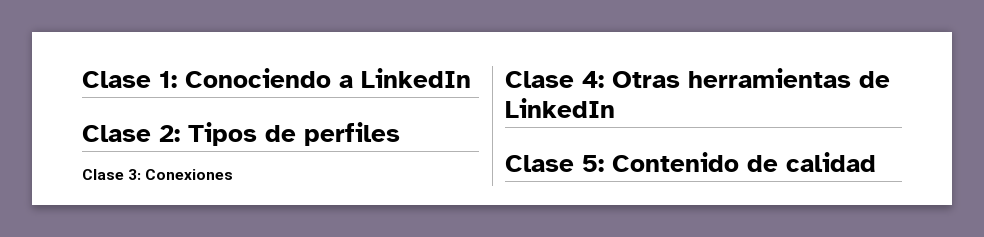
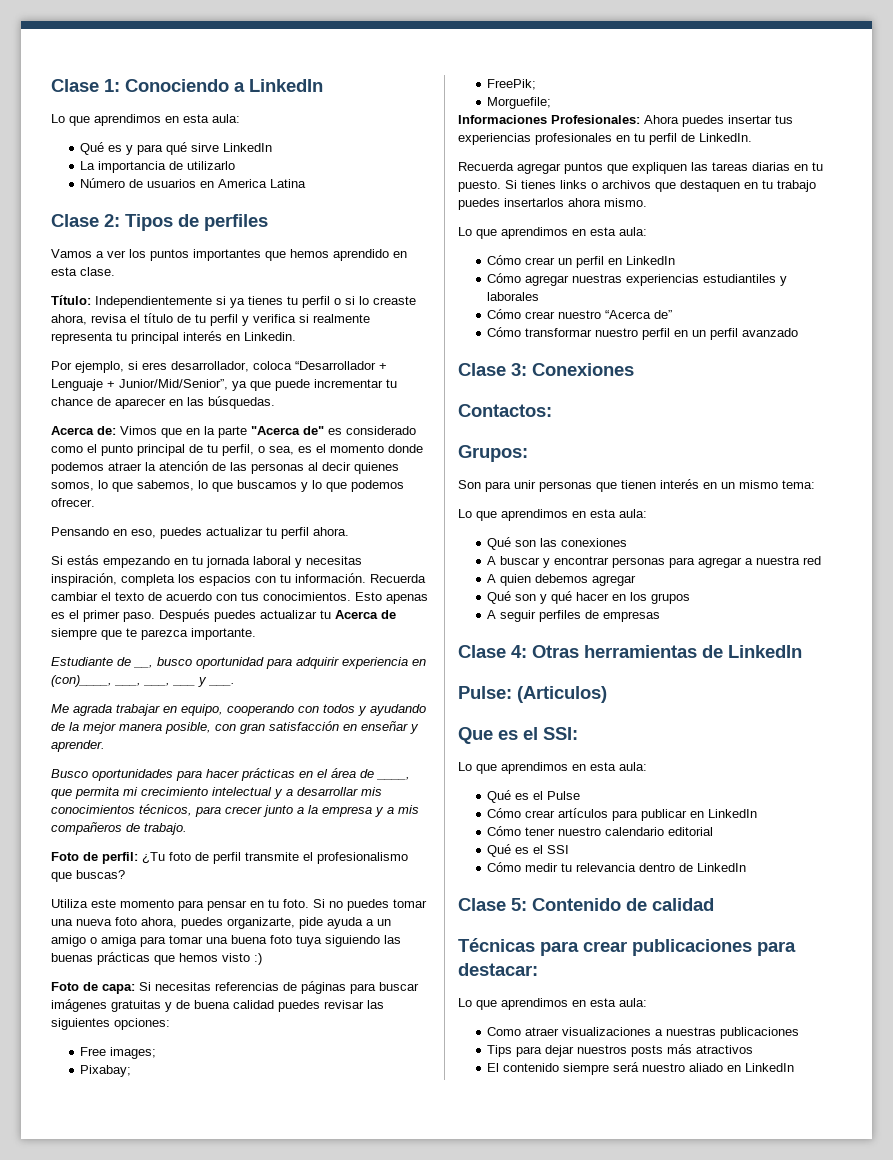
  Clase 1: Conociendo a LinkedIn
+ Lo que aprendimos en esta aula:
+ Qué es y para qué sirve LinkedIn
+ La importancia de utilizarlo
+ Número de usuarios en America Latina
+ Vamos a ver los puntos importantes que hemos aprendido en esta clase.
+ Título: Independientemente si ya tienes tu perfil o si lo creaste ahora, revisa el título de tu perfil y verifica si realmente representa tu principal interés en Linkedin.
+ Por ejemplo, si eres desarrollador, coloca “Desarrollador + Lenguaje + Junior/Mid/Senior”, ya que puede incrementar tu chance de aparecer en las búsquedas.
+ Acerca de: Vimos que en la parte "Acerca de" es considerado como el punto principal de tu perfil, o sea, es el momento donde podemos atraer la atención de las personas al decir quienes somos, lo que sabemos, lo que buscamos y lo que podemos ofrecer.
+ Pensando en eso, puedes actualizar tu perfil ahora.
+ Si estás empezando en tu jornada laboral y necesitas inspiración, completa los espacios con tu información. Recuerda cambiar el texto de acuerdo con tus conocimientos. Esto apenas es el primer paso. Después puedes actualizar tu Acerca de siempre que te parezca importante.
+ Estudiante de __, busco oportunidad para adquirir experiencia en (con)____, ___, ___, ___ y ___.
+ Me agrada trabajar en equipo, cooperando con todos y ayudando de la mejor manera posible, con gran satisfacción en enseñar y aprender.
+ Busco oportunidades para hacer prácticas en el área de ____, que permita mi crecimiento intelectual y a desarrollar mis conocimientos técnicos, para crecer junto a la empresa y a mis compañeros de trabajo.
+ Foto de perfil: ¿Tu foto de perfil transmite el profesionalismo que buscas?
+ Utiliza este momento para pensar en tu foto. Si no puedes tomar una nueva foto ahora, puedes organizarte, pide ayuda a un amigo o amiga para tomar una buena foto tuya siguiendo las buenas prácticas que hemos visto :)
+ Foto de capa: Si necesitas referencias de páginas para buscar imágenes gratuitas y de buena calidad puedes revisar las siguientes opciones:
+ Free images;
+ Pixabay;
+ FreePik;
+ Morguefile;
+ Informaciones Profesionales: Ahora puedes insertar tus experiencias profesionales en tu perfil de LinkedIn.
+ Recuerda agregar puntos que expliquen las tareas diarias en tu puesto. Si tienes links o archivos que destaquen en tu trabajo puedes insertarlos ahora mismo.
+ Lo que aprendimos en esta aula:
+ Cómo crear un perfil en LinkedIn
+ Cómo agregar nuestras experiencias estudiantiles y laborales
+ Cómo crear nuestro “Acerca de”
+ Cómo transformar nuestro perfil en un perfil avanzado
  Clase 3: Conexiones
+ Contactos:
+ Grupos:
+ Son para unir personas que tienen interés en un mismo tema:
+ Lo que aprendimos en esta aula:
+ Qué son las conexiones
+ A buscar y encontrar personas para agregar a nuestra red
+ A quien debemos agregar
+ Qué son y qué hacer en los grupos
+ A seguir perfiles de empresas
+ Pulse: (Articulos)
+ Que es el SSI:
+ Lo que aprendimos en esta aula:
+ Qué es el Pulse
+ Cómo crear artículos para publicar en LinkedIn
+ Cómo tener nuestro calendario editorial
+ Qué es el SSI
+ Cómo medir tu relevancia dentro de LinkedIn
+ Técnicas para crear publicaciones para destacar:
+ Lo que aprendimos en esta aula:
+ Como atraer visualizaciones a nuestras publicaciones
+ Tips para dejar nuestros posts más atractivos
+ El contenido siempre será nuestro aliado en LinkedIn

